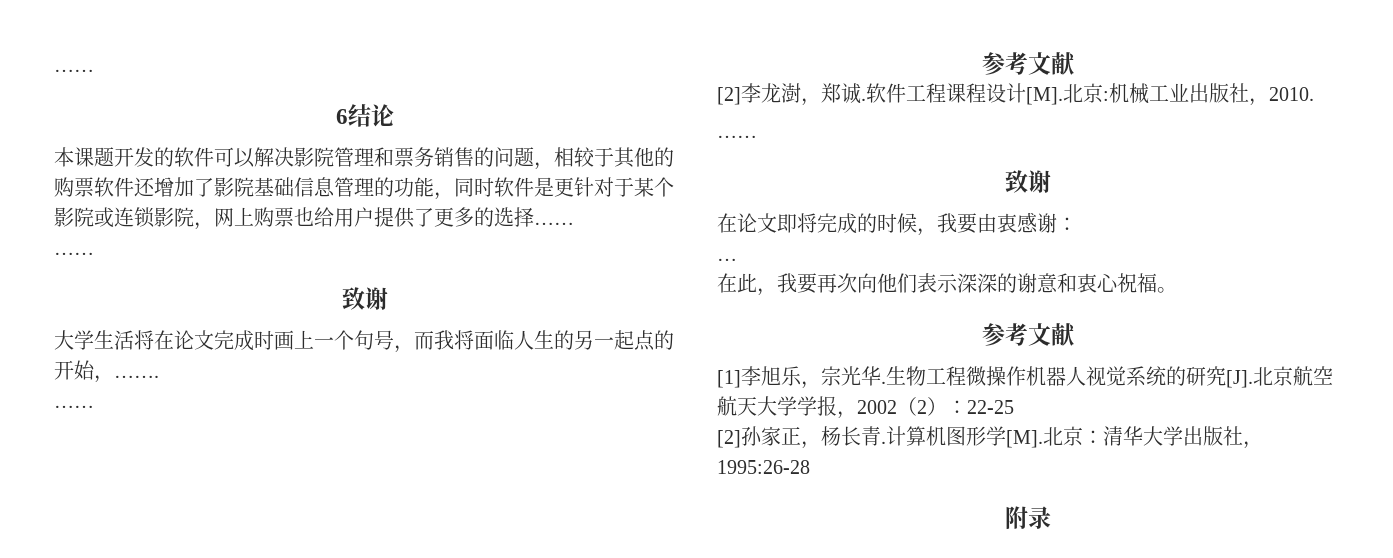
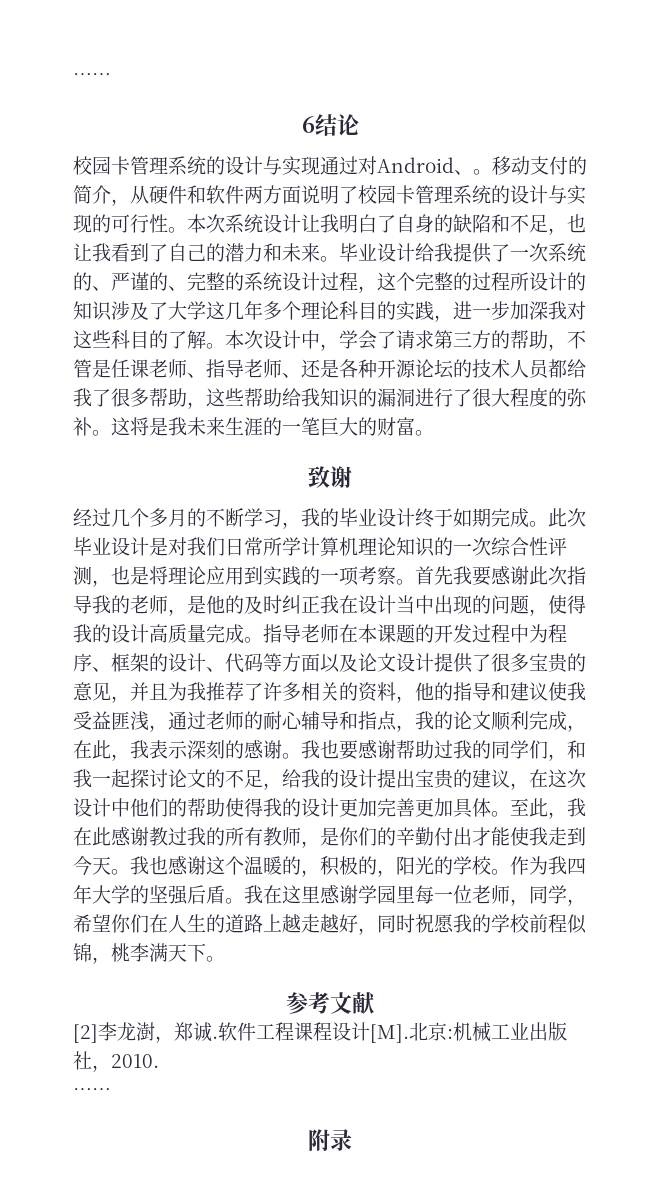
- 本课题开发的软件可以解决影院管理和票务销售的问题，相较于其他的购票软件还增加了影院基础信息管理的功能，同时软件是更针对于某个影院或连锁影院，网上购票也给用户提供了更多的选择……
- ……
+ 校园卡管理系统的设计与实现通过对Android、。移动支付的简介，从硬件和软件两方面说明了校园卡管理系统的设计与实现的可行性。本次系统设计让我明白了自身的缺陷和不足，也让我看到了自己的潜力和未来。毕业设计给我提供了一次系统的、严谨的、完整的系统设计过程，这个完整的过程所设计的知识涉及了大学这几年多个理论科目的实践，进一步加深我对这些科目的了解。本次设计中，学会了请求第三方的帮助，不管是任课老师、指导老师、还是各种开源论坛的技术人员都给我了很多帮助，这些帮助给我知识的漏洞进行了很大程度的弥补。这将是我未来生涯的一笔巨大的财富。
  致谢
- 大学生活将在论文完成时画上一个句号，而我将面临人生的另一起点的开始，…….
- ……
+ 经过几个多月的不断学习，我的毕业设计终于如期完成。此次毕业设计是对我们日常所学计算机理论知识的一次综合性评测，也是将理论应用到实践的一项考察。首先我要感谢此次指导我的老师，是他的及时纠正我在设计当中出现的问题，使得我的设计高质量完成。指导老师在本课题的开发过程中为程序、框架的设计、代码等方面以及论文设计提供了很多宝贵的意见，并且为我推荐了许多相关的资料，他的指导和建议使我受益匪浅，通过老师的耐心辅导和指点，我的论文顺利完成，在此，我表示深刻的感谢。我也要感谢帮助过我的同学们，和我一起探讨论文的不足，给我的设计提出宝贵的建议，在这次设计中他们的帮助使得我的设计更加完善更加具体。至此，我在此感谢教过我的所有教师，是你们的辛勤付出才能使我走到今天。我也感谢这个温暖的，积极的，阳光的学校。作为我四年大学的坚强后盾。我在这里感谢学园里每一位老师，同学，希望你们在人生的道路上越走越好，同时祝愿我的学校前程似锦，桃李满天下。
  软件工程课程设计[M].北京:机械工业出版社，2010.
  ……
- 致谢
- 在论文即将完成的时候，我要由衷感谢：
- …
- 在此，我要再次向他们表示深深的谢意和衷心祝福。
- 参考文献
- [1]李旭乐，宗光华.生物工程微操作机器人视觉系统的研究[J].北京航空航天大学学报，2002（2）：22-25
- [2]孙家正，杨长青.计算机图形学[M].北京：清华大学出版社，1995:26-28

